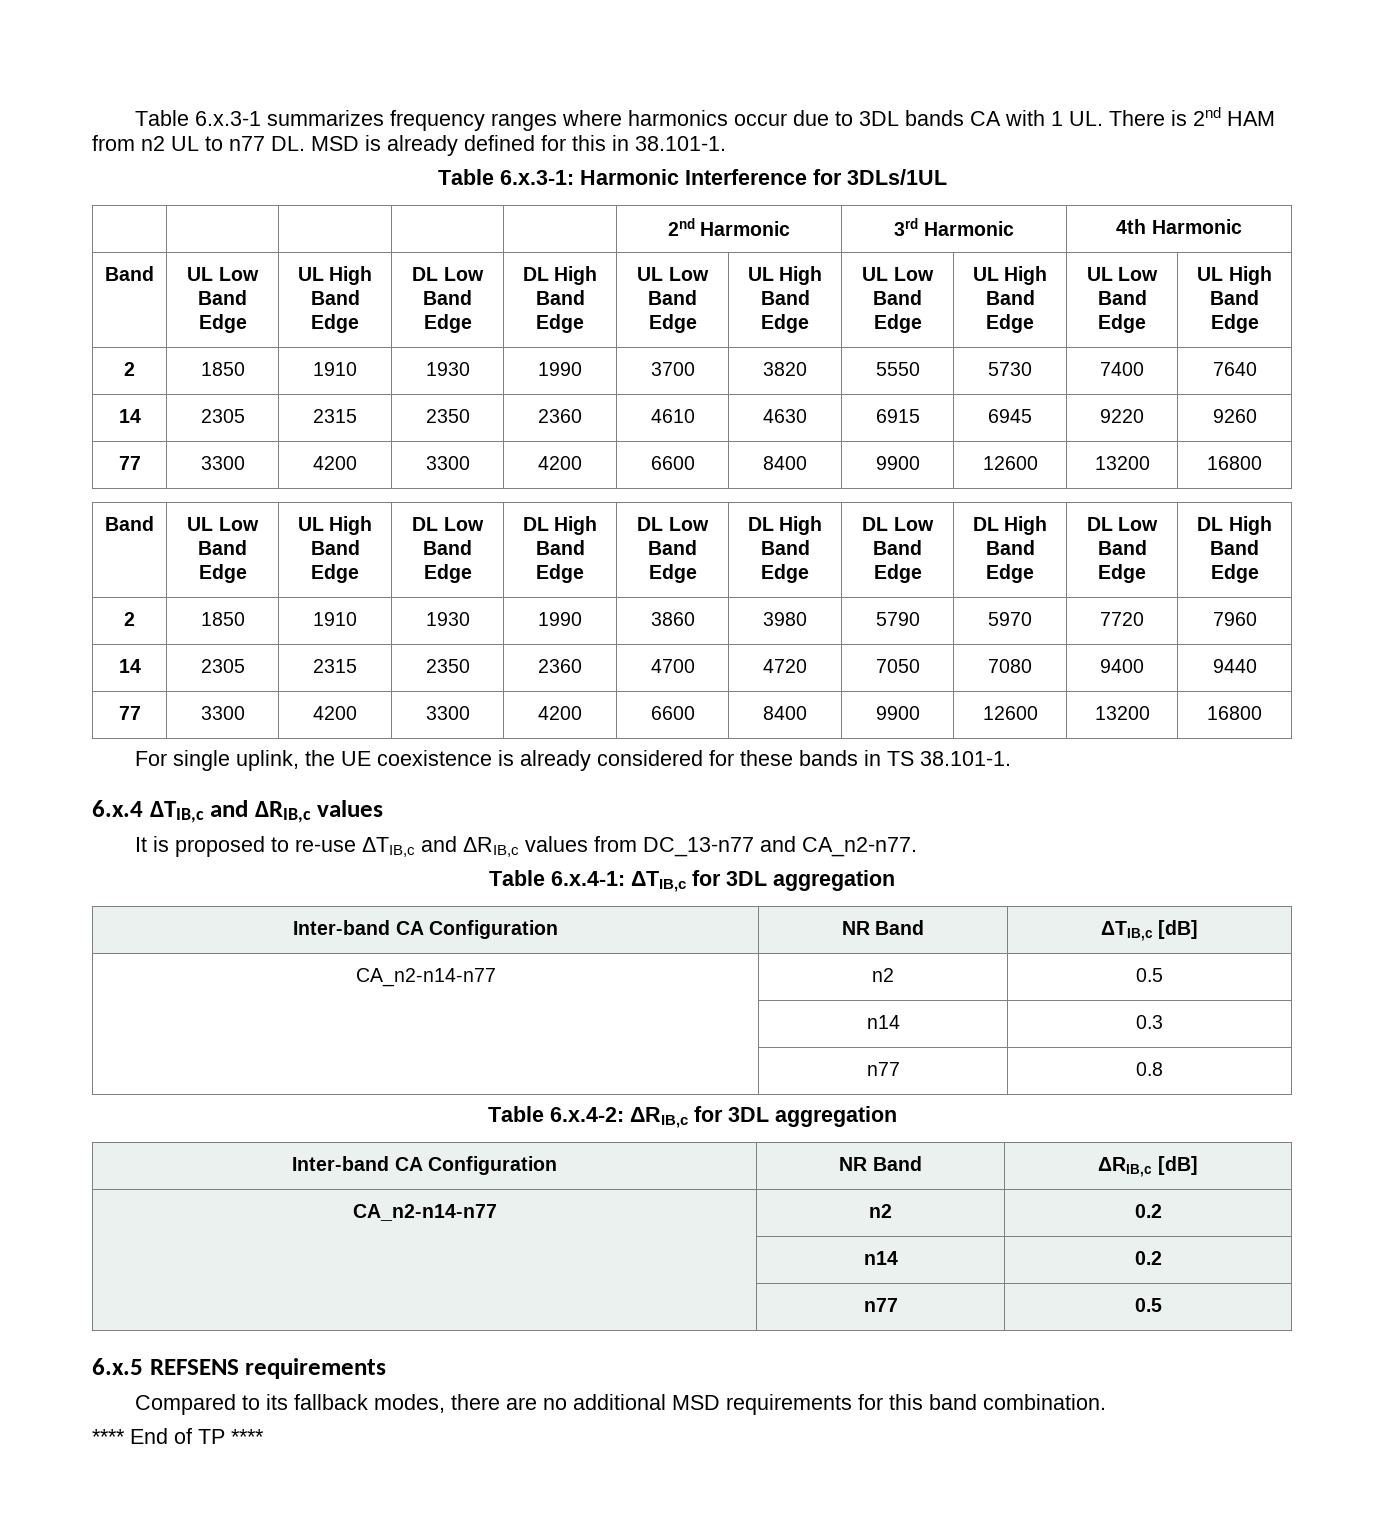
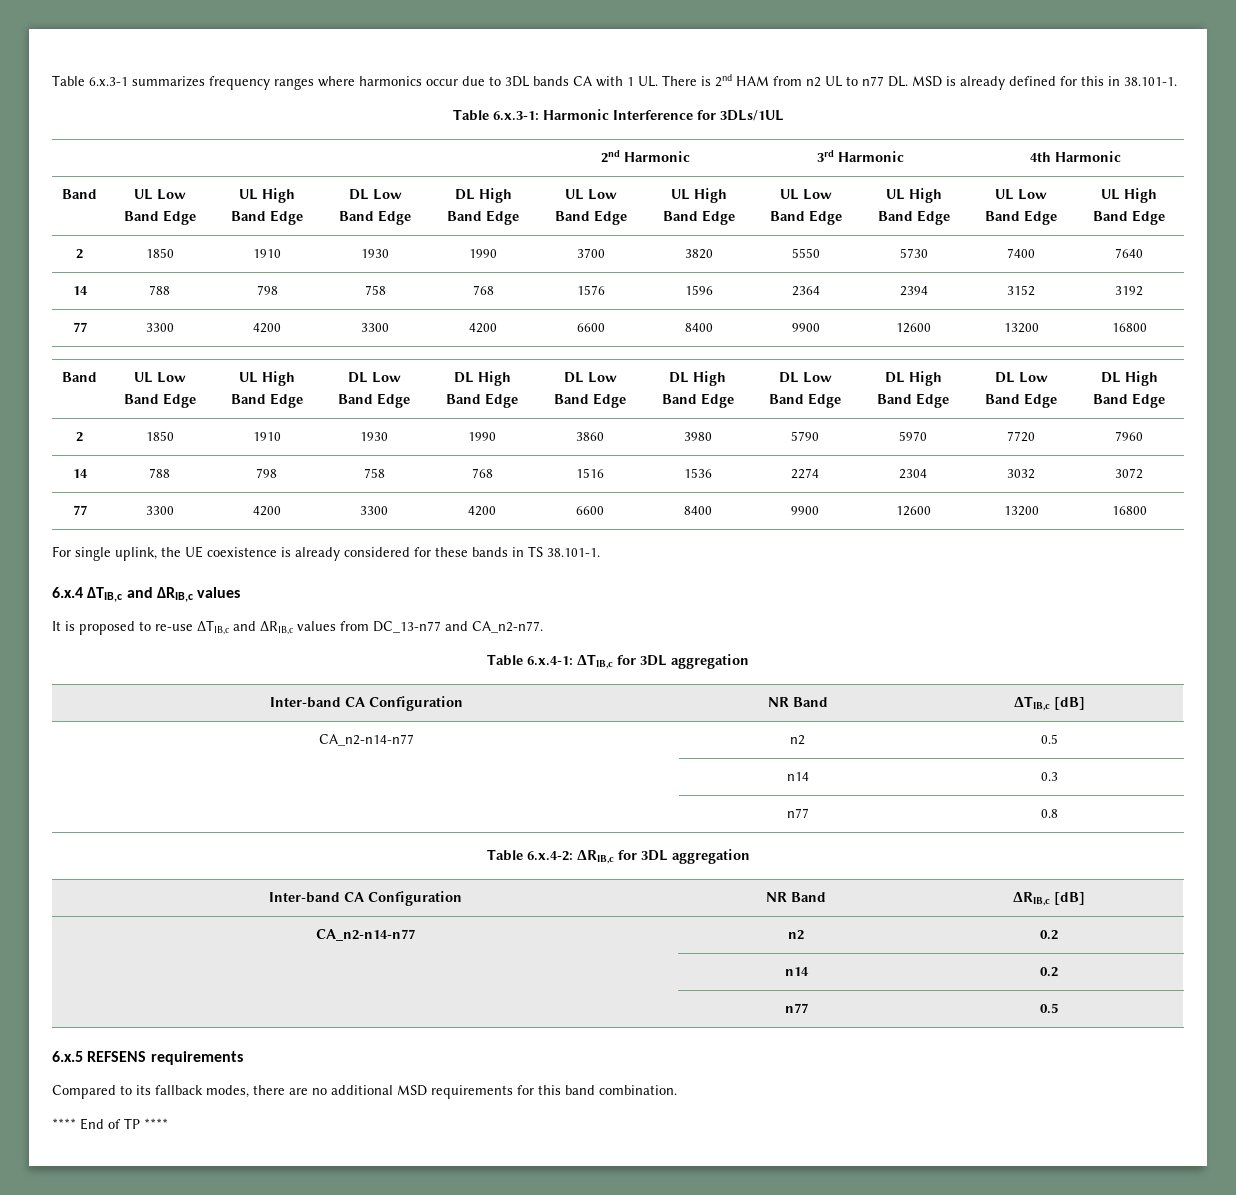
- 14 | 2305 | 2315 | 2350 | 2360 | 4610 | 4630 | 6915 | 6945 | 9220 | 9260
+ 14 | 788 | 798 | 758 | 768 | 1576 | 1596 | 2364 | 2394 | 3152 | 3192
- 14 | 2305 | 2315 | 2350 | 2360 | 4700 | 4720 | 7050 | 7080 | 9400 | 9440
+ 14 | 788 | 798 | 758 | 768 | 1516 | 1536 | 2274 | 2304 | 3032 | 3072

